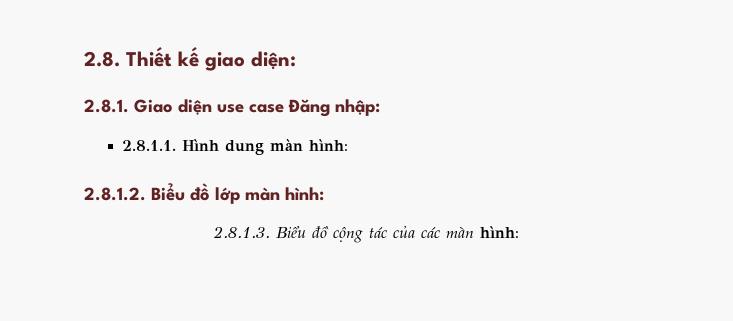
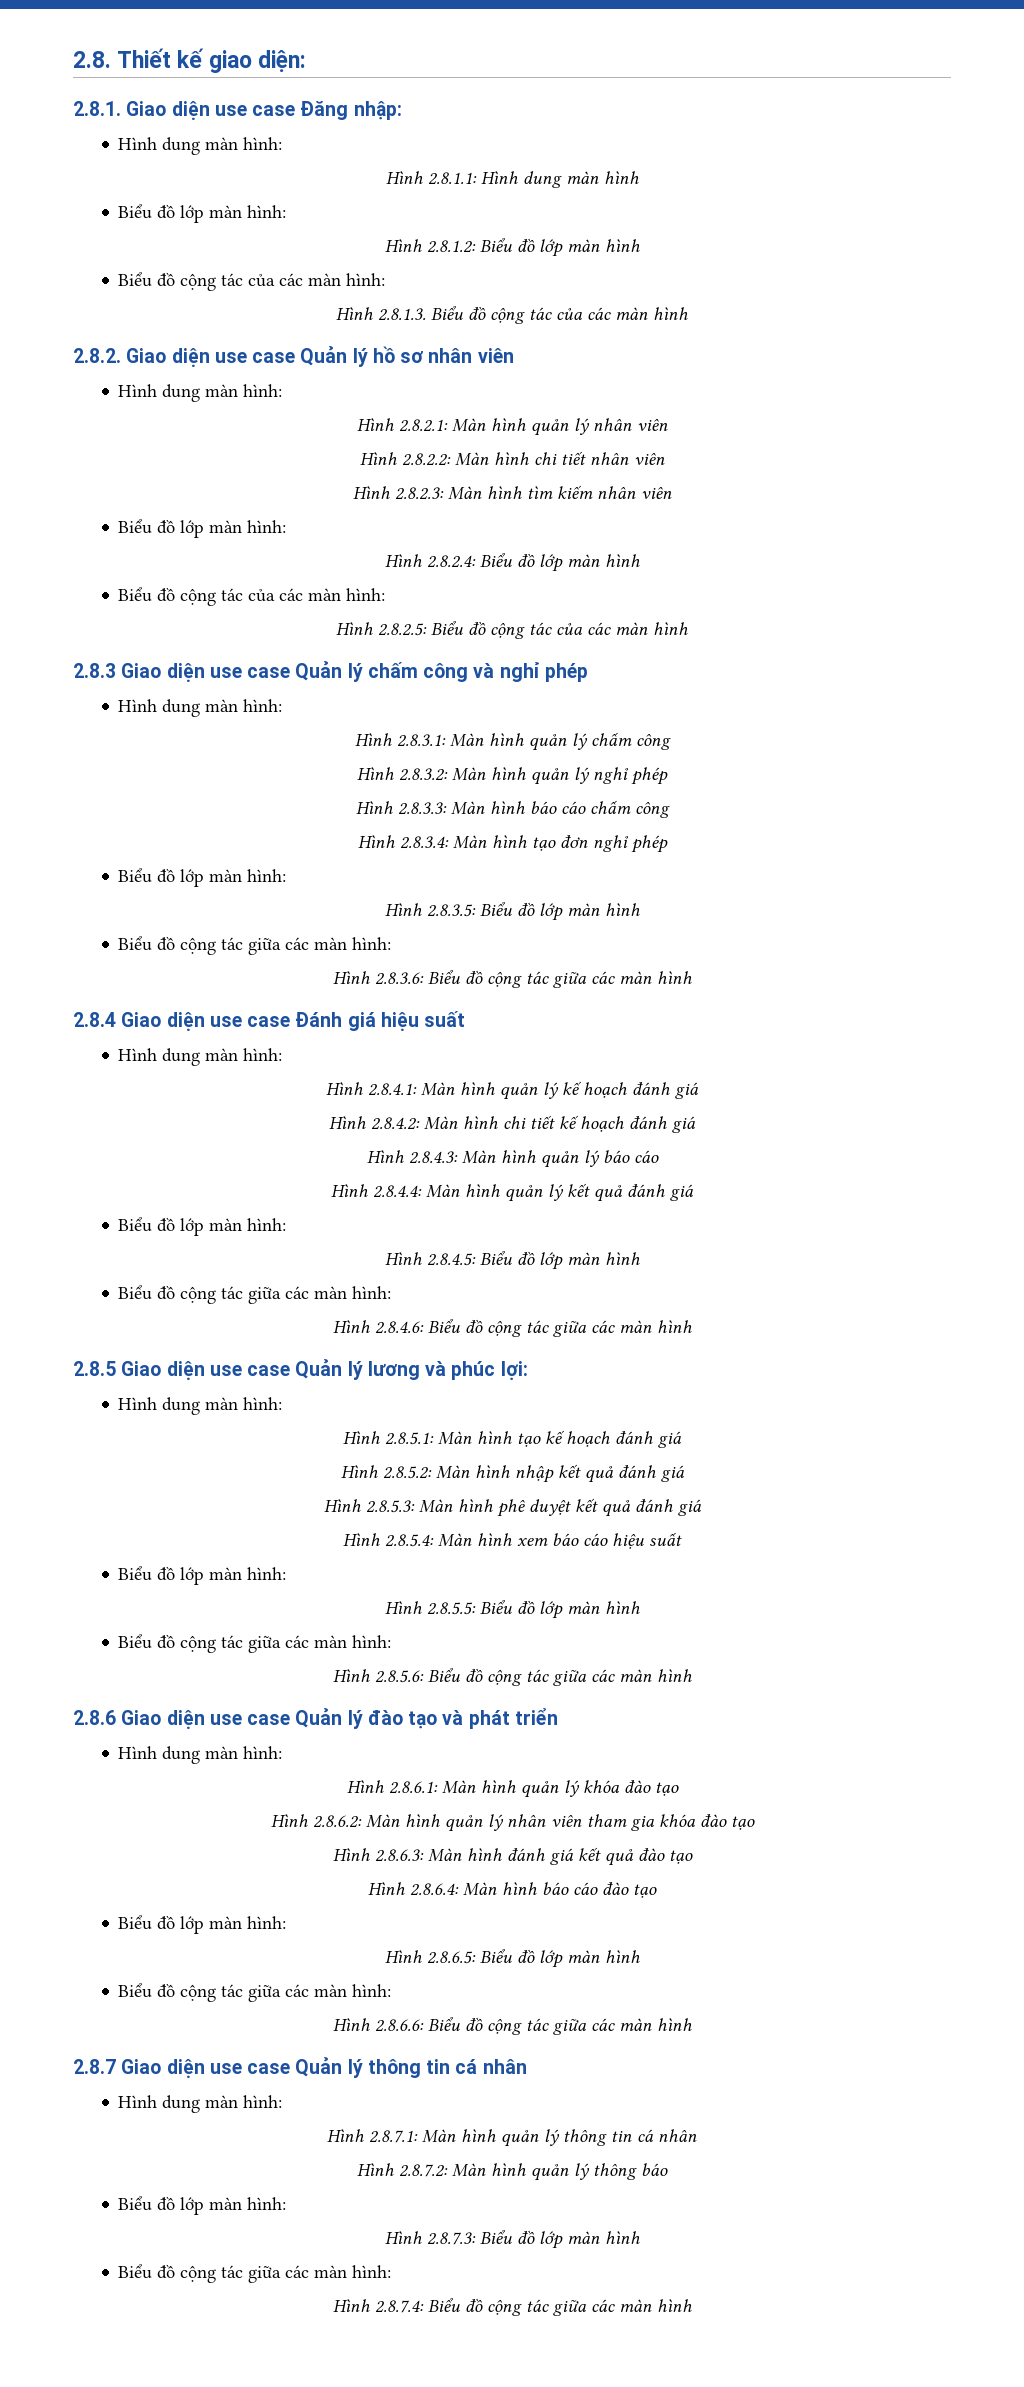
  2.8.1. Giao diện use case Đăng nhập:
- 2.8.1.1. Hình dung màn hình:
- 2.8.1.2. Biểu đồ lớp màn hình:
- 2.8.1.3. Biểu đồ cộng tác của các màn hình:
+ Hình dung màn hình:
+ Hình 2.8.1.1: Hình dung màn hình
+ Biểu đồ lớp màn hình:
+ Hình 2.8.1.2: Biểu đồ lớp màn hình
+ Biểu đồ cộng tác của các màn hình:
+ Hình 2.8.1.3. Biểu đồ cộng tác của các màn hình
+ 2.8.2. Giao diện use case Quản lý hồ sơ nhân viên
+ Hình dung màn hình:
+ Hình 2.8.2.1: Màn hình quản lý nhân viên
+ Hình 2.8.2.2: Màn hình chi tiết nhân viên
+ Hình 2.8.2.3: Màn hình tìm kiếm nhân viên
+ Biểu đồ lớp màn hình:
+ Hình 2.8.2.4: Biểu đồ lớp màn hình
+ Biểu đồ cộng tác của các màn hình:
+ Hình 2.8.2.5: Biểu đồ cộng tác của các màn hình
+ 2.8.3 Giao diện use case Quản lý chấm công và nghỉ phép
+ Hình dung màn hình:
+ Hình 2.8.3.1: Màn hình quản lý chấm công
+ Hình 2.8.3.2: Màn hình quản lý nghỉ phép
+ Hình 2.8.3.3: Màn hình báo cáo chấm công
+ Hình 2.8.3.4: Màn hình tạo đơn nghỉ phép
+ Biểu đồ lớp màn hình:
+ Hình 2.8.3.5: Biểu đồ lớp màn hình
+ Biểu đồ cộng tác giữa các màn hình:
+ Hình 2.8.3.6: Biểu đồ cộng tác giữa các màn hình
+ 2.8.4 Giao diện use case Đánh giá hiệu suất
+ Hình dung màn hình:
+ Hình 2.8.4.1: Màn hình quản lý kế hoạch đánh giá
+ Hình 2.8.4.2: Màn hình chi tiết kế hoạch đánh giá
+ Hình 2.8.4.3: Màn hình quản lý báo cáo
+ Hình 2.8.4.4: Màn hình quản lý kết quả đánh giá
+ Biểu đồ lớp màn hình:
+ Hình 2.8.4.5: Biểu đồ lớp màn hình
+ Biểu đồ cộng tác giữa các màn hình:
+ Hình 2.8.4.6: Biểu đồ cộng tác giữa các màn hình
+ 2.8.5 Giao diện use case Quản lý lương và phúc lợi:
+ Hình dung màn hình:
+ Hình 2.8.5.1: Màn hình tạo kế hoạch đánh giá
+ Hình 2.8.5.2: Màn hình nhập kết quả đánh giá
+ Hình 2.8.5.3: Màn hình phê duyệt kết quả đánh giá
+ Hình 2.8.5.4: Màn hình xem báo cáo hiệu suất
+ Biểu đồ lớp màn hình:
+ Hình 2.8.5.5: Biểu đồ lớp màn hình
+ Biểu đồ cộng tác giữa các màn hình:
+ Hình 2.8.5.6: Biểu đồ cộng tác giữa các màn hình
+ 2.8.6 Giao diện use case Quản lý đào tạo và phát triển
+ Hình dung màn hình:
+ Hình 2.8.6.1: Màn hình quản lý khóa đào tạo
+ Hình 2.8.6.2: Màn hình quản lý nhân viên tham gia khóa đào tạo
+ Hình 2.8.6.3: Màn hình đánh giá kết quả đào tạo
+ Hình 2.8.6.4: Màn hình báo cáo đào tạo
+ Biểu đồ lớp màn hình:
+ Hình 2.8.6.5: Biểu đồ lớp màn hình
+ Biểu đồ cộng tác giữa các màn hình:
+ Hình 2.8.6.6: Biểu đồ cộng tác giữa các màn hình
+ 2.8.7 Giao diện use case Quản lý thông tin cá nhân
+ Hình dung màn hình:
+ Hình 2.8.7.1: Màn hình quản lý thông tin cá nhân
+ Hình 2.8.7.2: Màn hình quản lý thông báo
+ Biểu đồ lớp màn hình:
+ Hình 2.8.7.3: Biểu đồ lớp màn hình
+ Biểu đồ cộng tác giữa các màn hình:
+ Hình 2.8.7.4: Biểu đồ cộng tác giữa các màn hình

